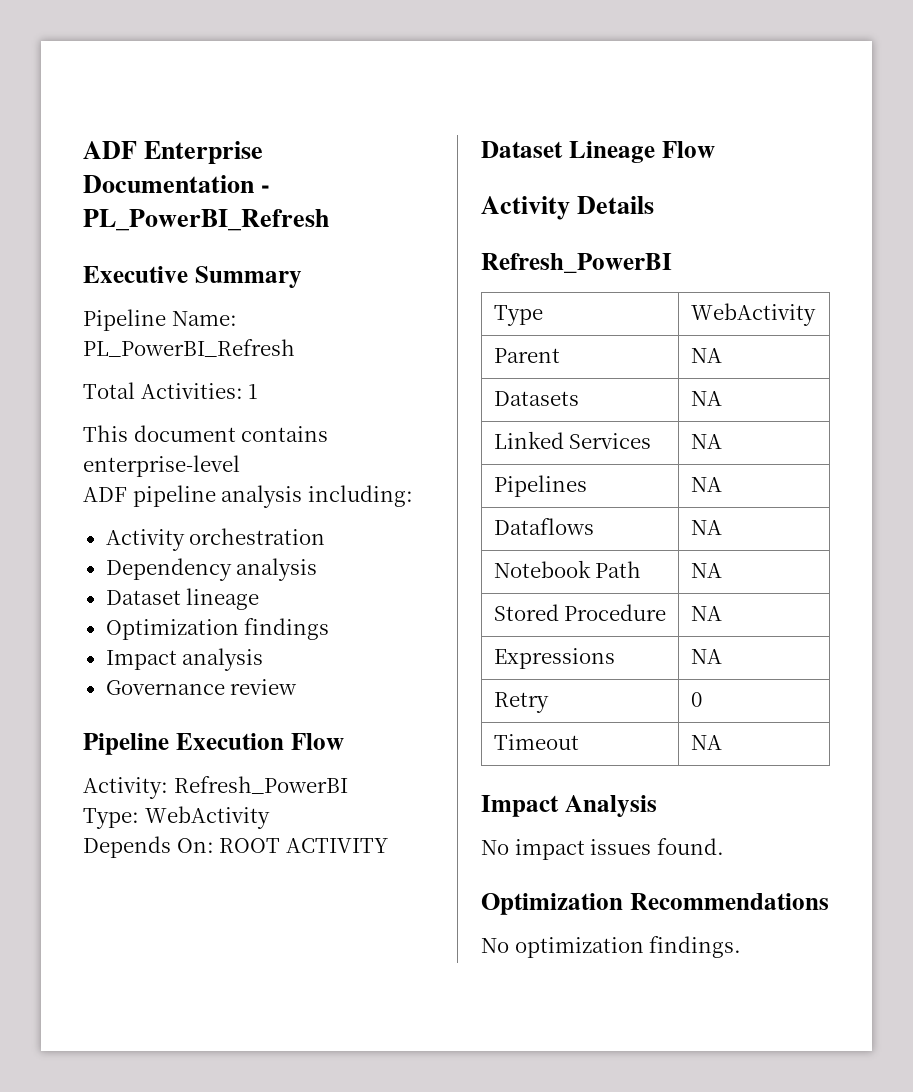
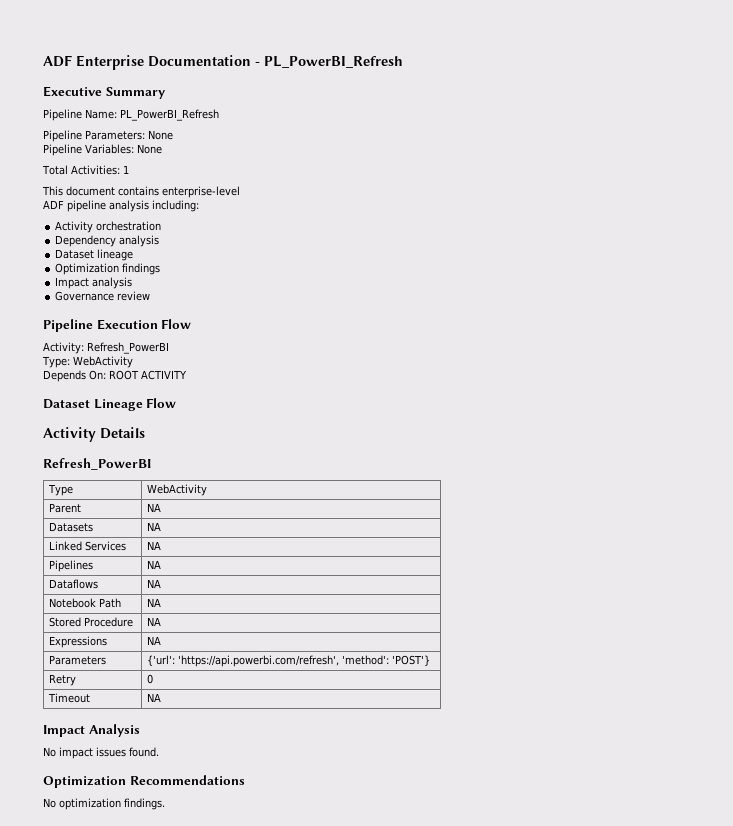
+ Pipeline Parameters: None
+ Pipeline Variables: None
+ Parameters | {'url': 'https://api.powerbi.com/refresh', 'method': 'POST'}

